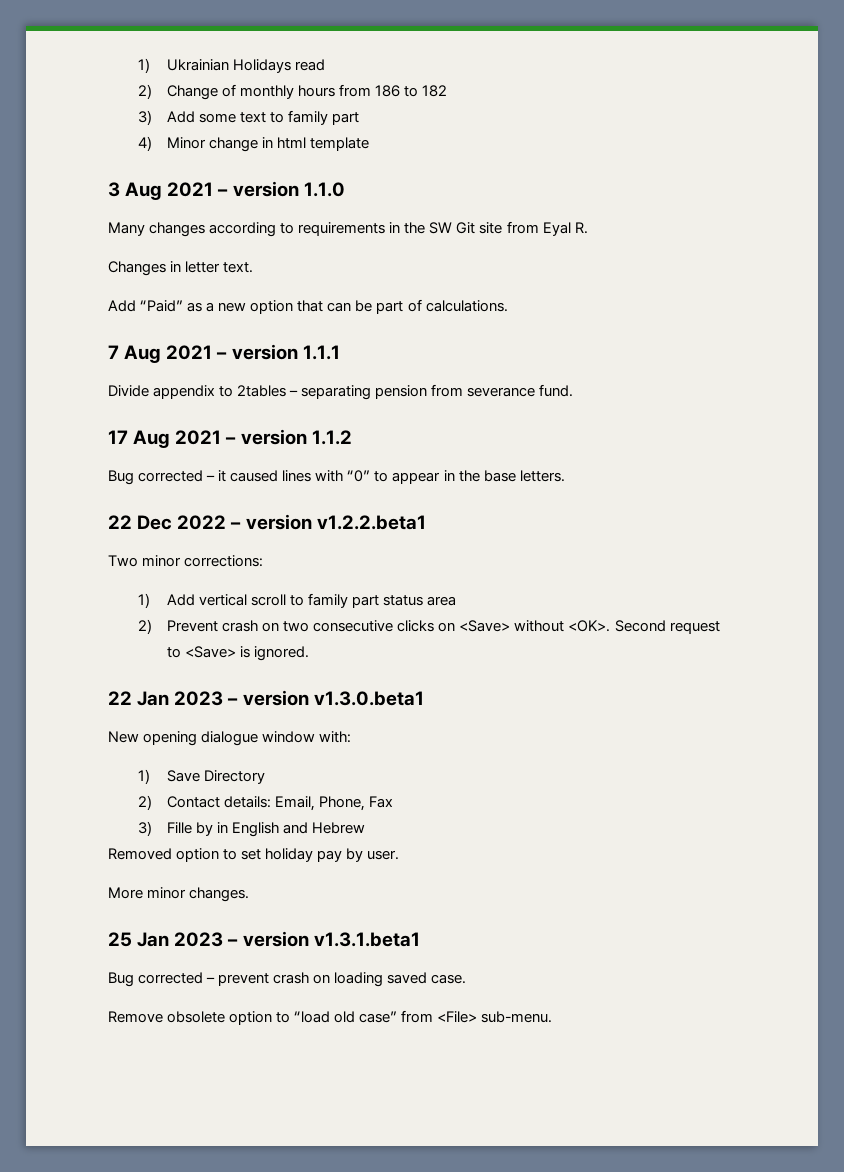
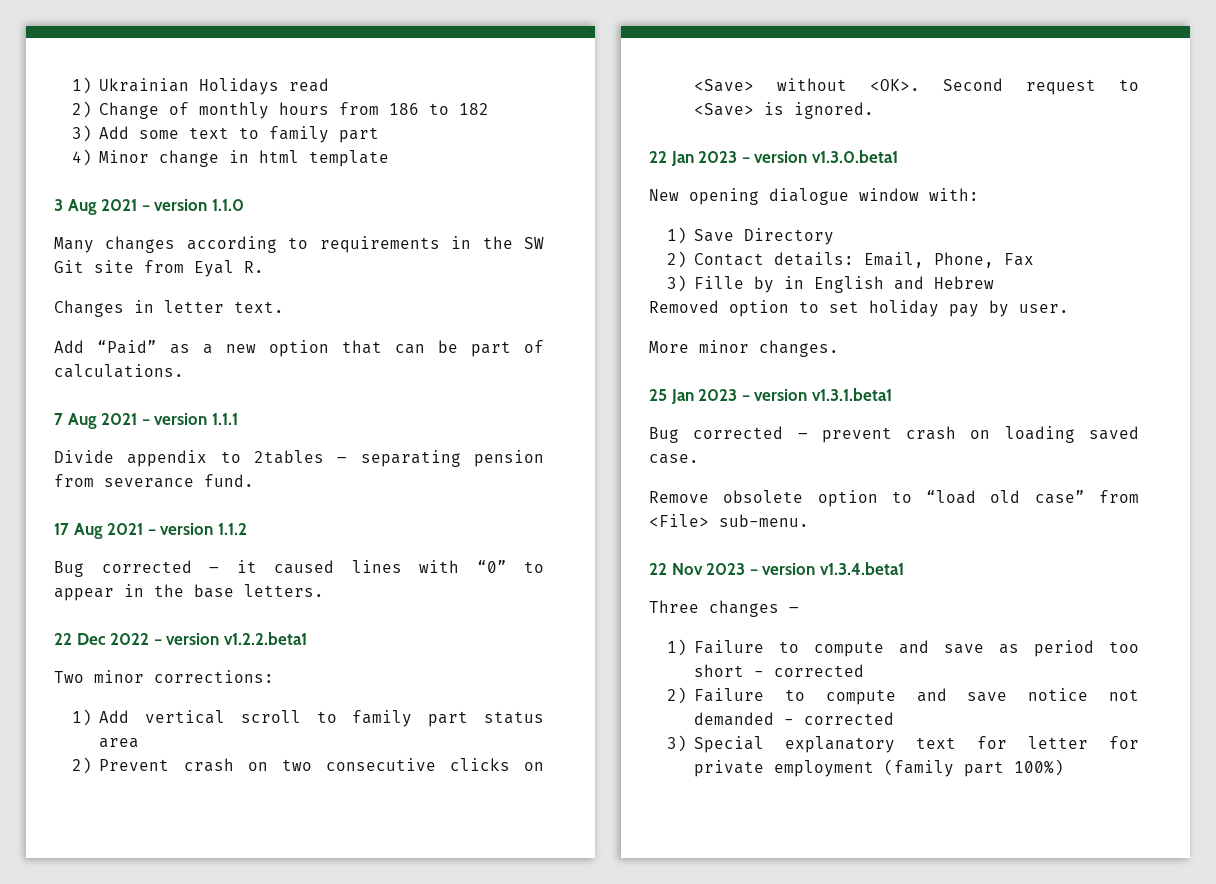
+ 22 Nov 2023 – version v1.3.4.beta1
+ Three changes –
+ 1) Failure to compute and save as period too short - corrected
+ 2) Failure to compute and save notice not demanded - corrected
+ 3) Special explanatory text for letter for private employment (family part 100%)

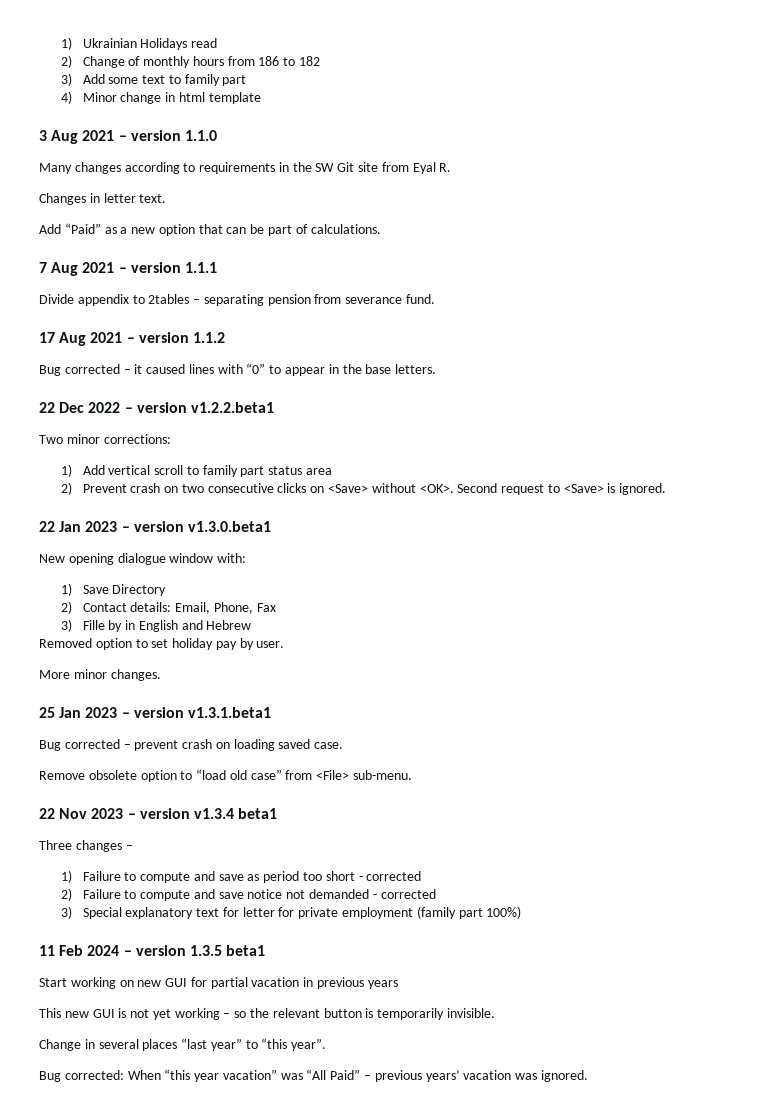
- 22 Nov 2023 – version v1.3.4.beta1
+ 22 Nov 2023 – version v1.3.4 beta1
+ 11 Feb 2024 – version 1.3.5 beta1
+ Start working on new GUI for partial vacation in previous years
+ This new GUI is not yet working – so the relevant button is temporarily invisible.
+ Change in several places “last year” to “this year”.
+ Bug corrected: When “this year vacation” was “All Paid” – previous years’ vacation was ignored.

